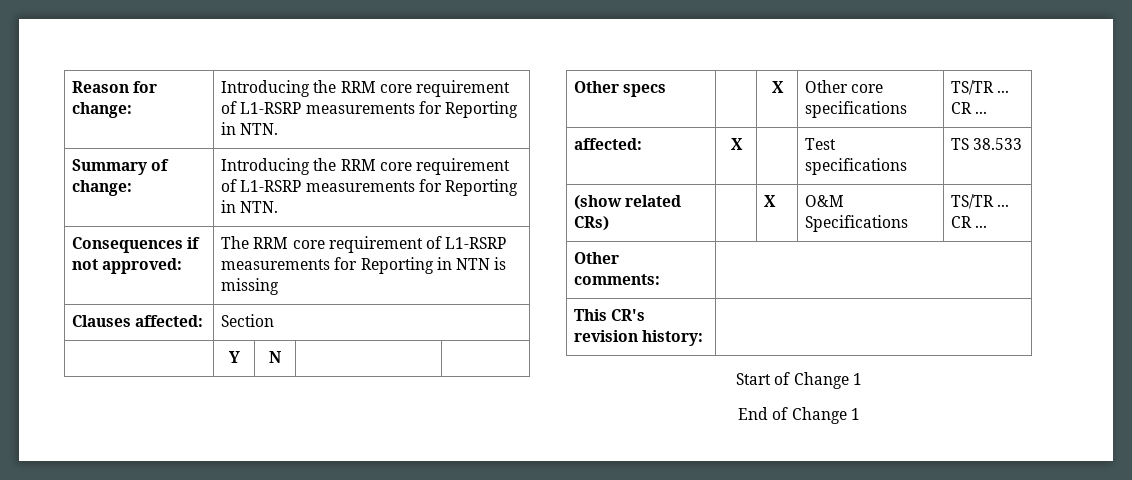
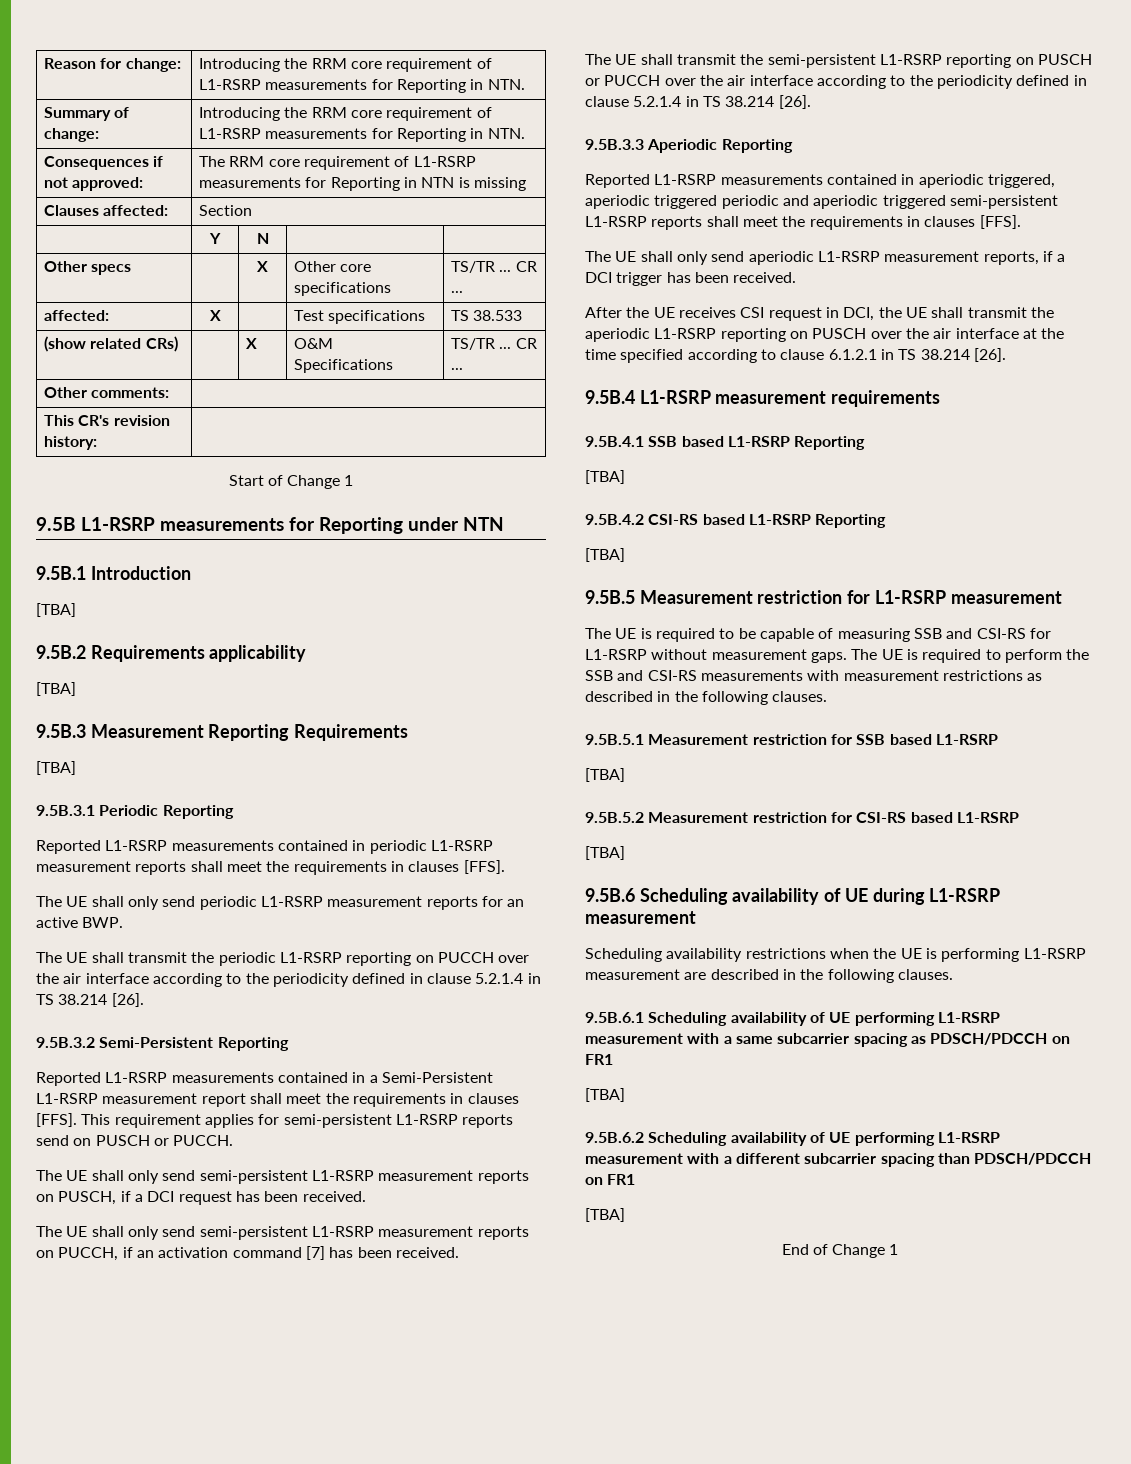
+ 9.5B L1-RSRP measurements for Reporting under NTN
+ 9.5B.1 Introduction
+ [TBA]
+ 9.5B.2 Requirements applicability
+ [TBA]
+ 9.5B.3 Measurement Reporting Requirements
+ [TBA]
+ 9.5B.3.1 Periodic Reporting
+ Reported L1-RSRP measurements contained in periodic L1-RSRP measurement reports shall meet the requirements in clauses [FFS].
+ The UE shall only send periodic L1-RSRP measurement reports for an active BWP.
+ The UE shall transmit the periodic L1-RSRP reporting on PUCCH over the air interface according to the periodicity defined in clause 5.2.1.4 in TS 38.214 [26].
+ 9.5B.3.2 Semi-Persistent Reporting
+ Reported L1-RSRP measurements contained in a Semi-Persistent L1-RSRP measurement report shall meet the requirements in clauses [FFS]. This requirement applies for semi-persistent L1-RSRP reports send on PUSCH or PUCCH.
+ The UE shall only send semi-persistent L1-RSRP measurement reports on PUSCH, if a DCI request has been received.
+ The UE shall only send semi-persistent L1-RSRP measurement reports on PUCCH, if an activation command [7] has been received.
+ The UE shall transmit the semi-persistent L1-RSRP reporting on PUSCH or PUCCH over the air interface according to the periodicity defined in clause 5.2.1.4 in TS 38.214 [26].
+ 9.5B.3.3 Aperiodic Reporting
+ Reported L1-RSRP measurements contained in aperiodic triggered, aperiodic triggered periodic and aperiodic triggered semi-persistent L1-RSRP reports shall meet the requirements in clauses [FFS].
+ The UE shall only send aperiodic L1-RSRP measurement reports, if a DCI trigger has been received.
+ After the UE receives CSI request in DCI, the UE shall transmit the aperiodic L1-RSRP reporting on PUSCH over the air interface at the time specified according to clause 6.1.2.1 in TS 38.214 [26].
+ 9.5B.4 L1-RSRP measurement requirements
+ 9.5B.4.1 SSB based L1-RSRP Reporting
+ [TBA]
+ 9.5B.4.2 CSI-RS based L1-RSRP Reporting
+ [TBA]
+ 9.5B.5 Measurement restriction for L1-RSRP measurement
+ The UE is required to be capable of measuring SSB and CSI-RS for L1-RSRP without measurement gaps. The UE is required to perform the SSB and CSI-RS measurements with measurement restrictions as described in the following clauses.
+ 9.5B.5.1 Measurement restriction for SSB based L1-RSRP
+ [TBA]
+ 9.5B.5.2 Measurement restriction for CSI-RS based L1-RSRP
+ [TBA]
+ 9.5B.6 Scheduling availability of UE during L1-RSRP measurement
+ Scheduling availability restrictions when the UE is performing L1-RSRP measurement are described in the following clauses.
+ 9.5B.6.1 Scheduling availability of UE performing L1-RSRP measurement with a same subcarrier spacing as PDSCH/PDCCH on FR1
+ [TBA]
+ 9.5B.6.2 Scheduling availability of UE performing L1-RSRP measurement with a different subcarrier spacing than PDSCH/PDCCH on FR1
+ [TBA]

